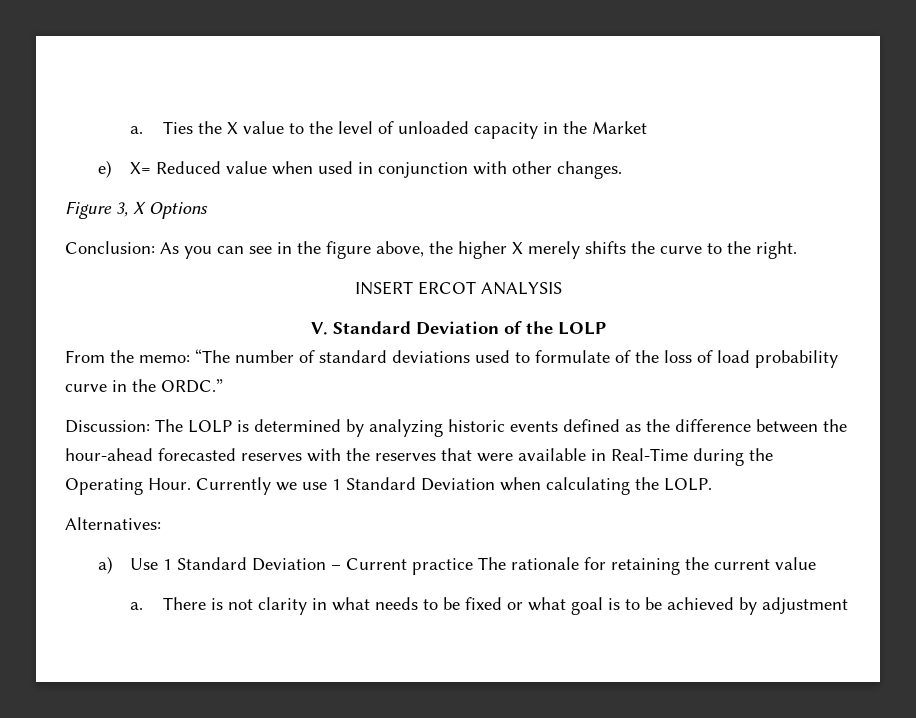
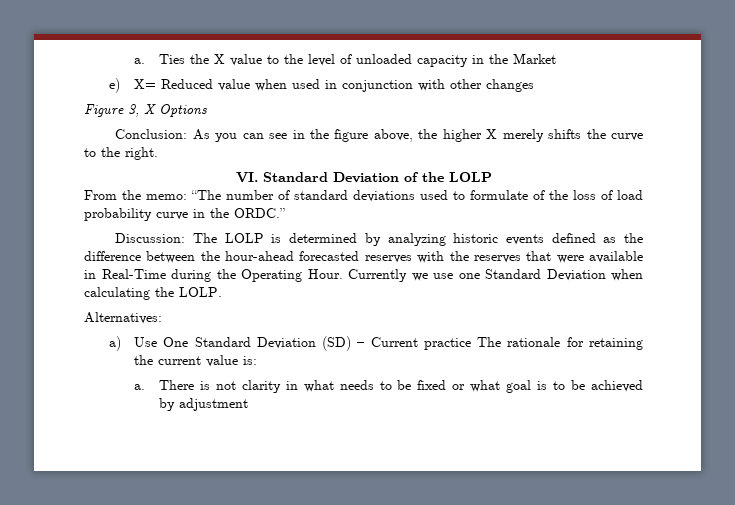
- e) X= Reduced value when used in conjunction with other changes.
+ e) X= Reduced value when used in conjunction with other changes
- INSERT ERCOT ANALYSIS
- V. Standard Deviation of the LOLP
+ VI. Standard Deviation of the LOLP
- Currently we use 1 Standard Deviation when calculating the LOLP.
+ Currently we use one Standard Deviation when calculating the LOLP.
- a) Use 1 Standard Deviation – Current practice The rationale for retaining the current value
+ a) Use One Standard Deviation (SD) – Current practice The rationale for retaining the current value is:

